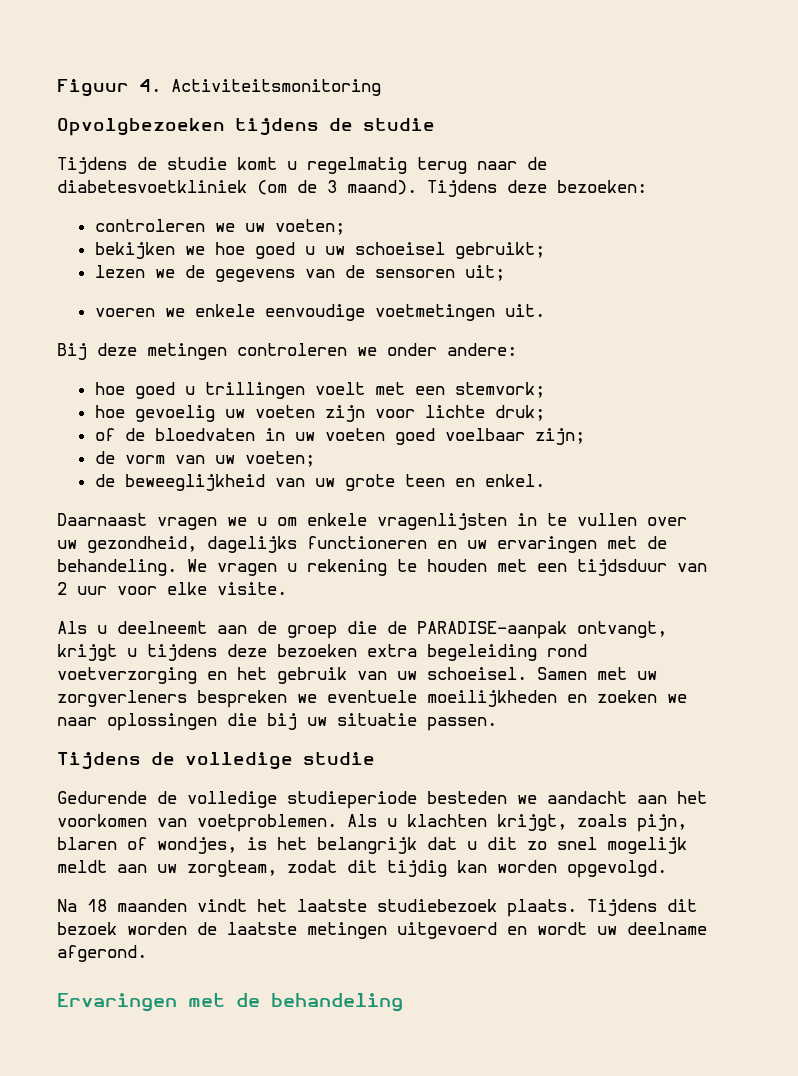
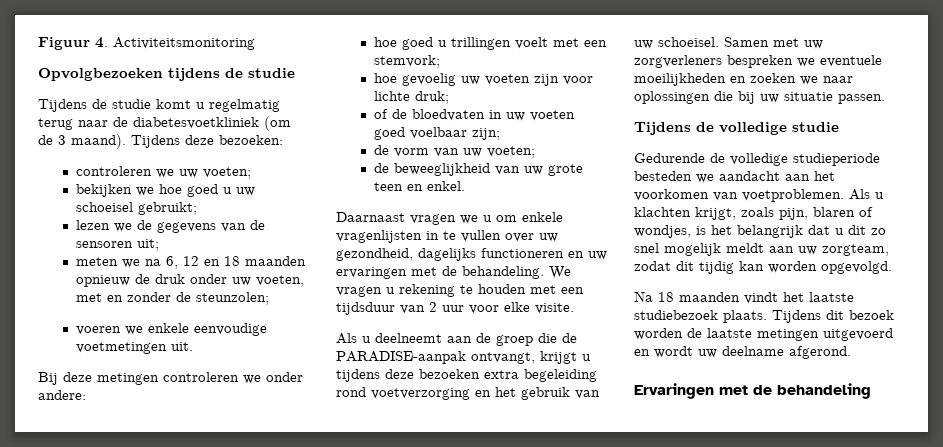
+ meten we na 6, 12 en 18 maanden opnieuw de druk onder uw voeten, met en zonder de steunzolen;

